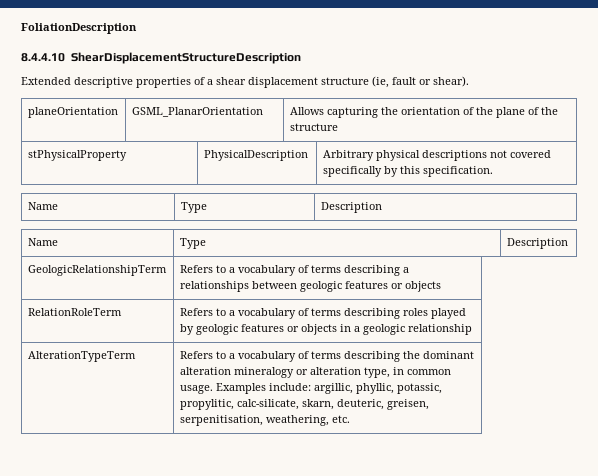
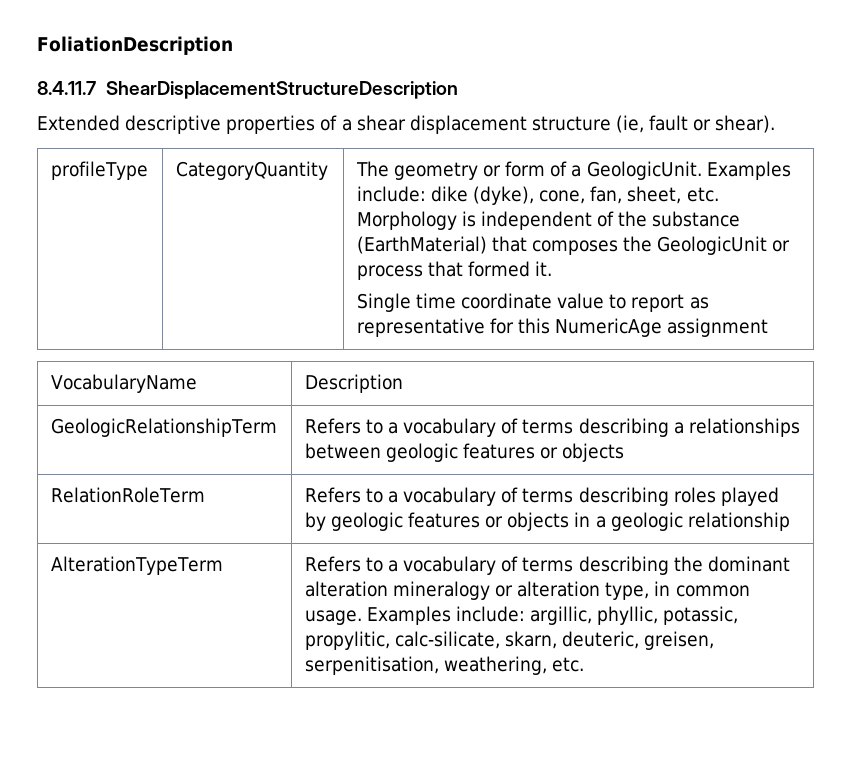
- 8.4.4.10 ShearDisplacementStructureDescription
+ 8.4.11.7 ShearDisplacementStructureDescription
- planeOrientation | GSML_PlanarOrientation | Allows capturing the orientation of the plane of the structure
- stPhysicalProperty | PhysicalDescription | Arbitrary physical descriptions not covered specifically by this specification.
- Name | Type | Description
- Name | Type | Description
+ profileType | CategoryQuantity | The geometry or form of a GeologicUnit. Examples include: dike (dyke), cone, fan, sheet, etc. Morphology is independent of the substance (EarthMaterial) that composes the GeologicUnit or process that formed it.
+ Single time coordinate value to report as representative for this NumericAge assignment
+ VocabularyName | Description

